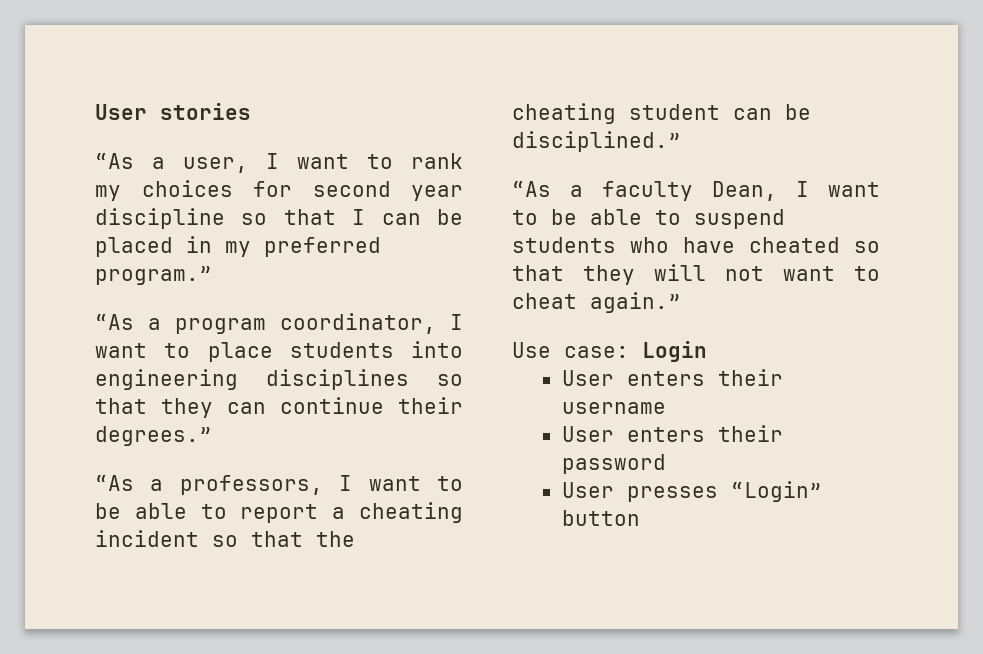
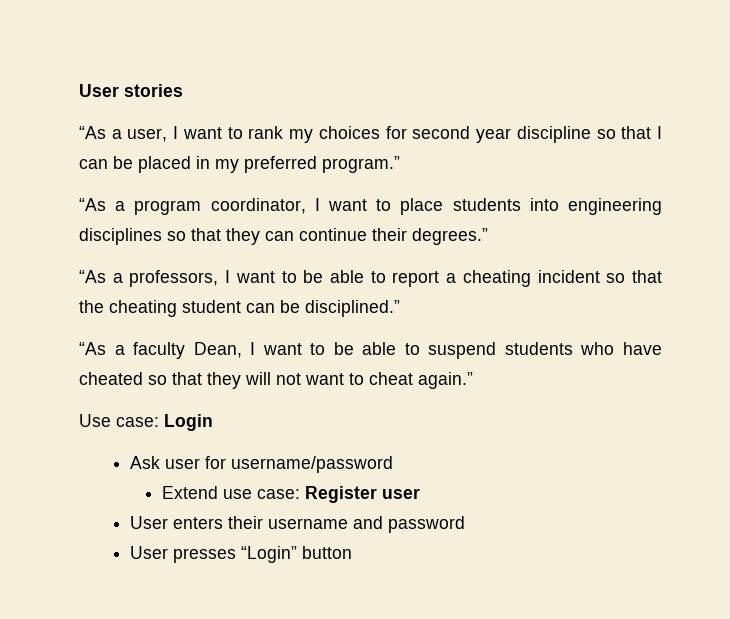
+ Ask user for username/password
+ Extend use case: Register user
- User enters their username
- User enters their password
+ User enters their username and password

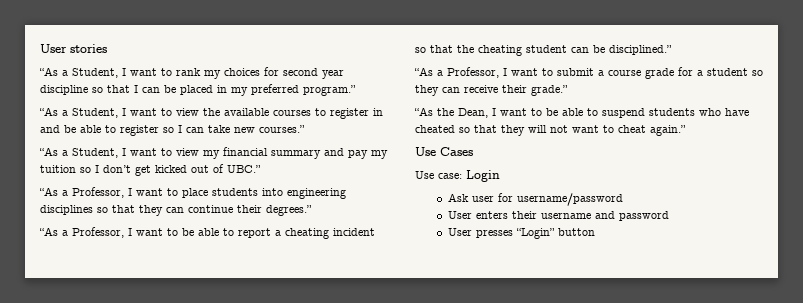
- “As a user, I want to rank my choices for second year discipline so that I can be placed in my preferred program.”
+ “As a Student, I want to rank my choices for second year discipline so that I can be placed in my preferred program.”
- “As a program coordinator, I want to place students into engineering disciplines so that they can continue their degrees.”
+ “As a Student, I want to view the available courses to register in and be able to register so I can take new courses.”
+ “As a Student, I want to view my financial summary and pay my tuition so I don’t get kicked out of UBC.”
+ “As a Professor, I want to place students into engineering disciplines so that they can continue their degrees.”
- “As a professors, I want to be able to report a cheating incident so that the cheating student can be disciplined.”
+ “As a Professor, I want to be able to report a cheating incident so that the cheating student can be disciplined.”
- “As a faculty Dean, I want to be able to suspend students who have cheated so that they will not want to cheat again.”
+ “As a Professor, I want to submit a course grade for a student so they can receive their grade.”
+ “As the Dean, I want to be able to suspend students who have cheated so that they will not want to cheat again.”
+ Use Cases
- Extend use case: Register user

